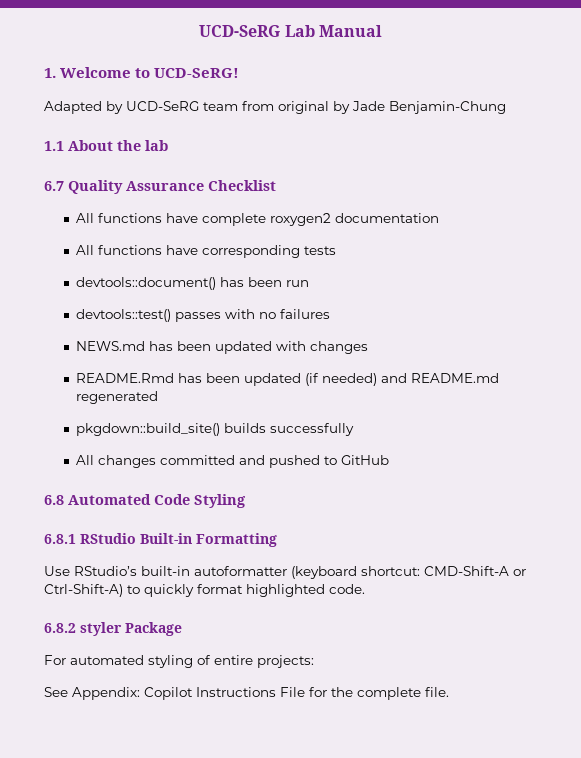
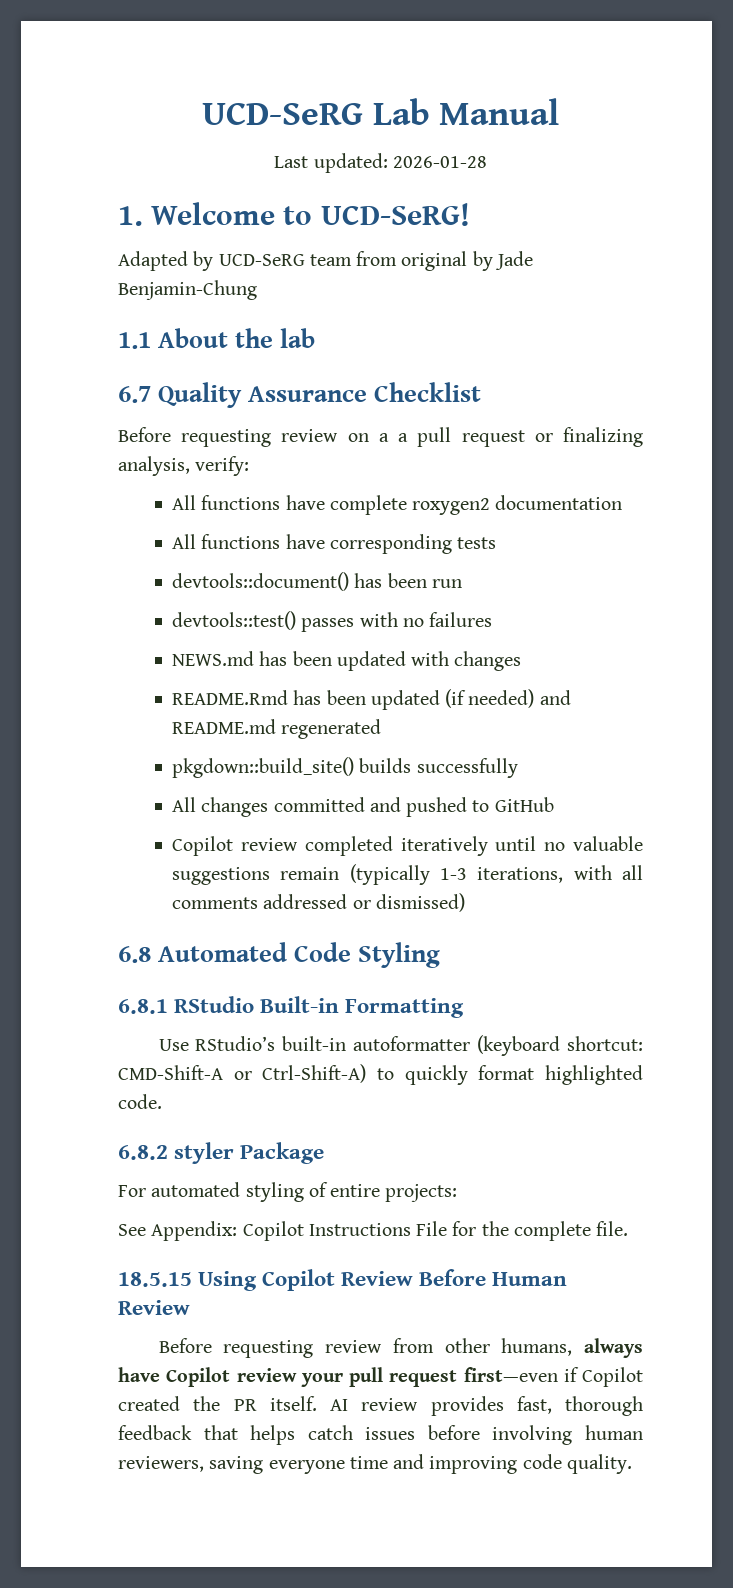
+ Last updated: 2026-01-28
+ Before requesting review on a a pull request or finalizing analysis, verify:
+ Copilot review completed iteratively until no valuable suggestions remain (typically 1-3 iterations, with all comments addressed or dismissed)
+ 18.5.15 Using Copilot Review Before Human Review
+ Before requesting review from other humans, always have Copilot review your pull request first—even if Copilot created the PR itself. AI review provides fast, thorough feedback that helps catch issues before involving human reviewers, saving everyone time and improving code quality.

